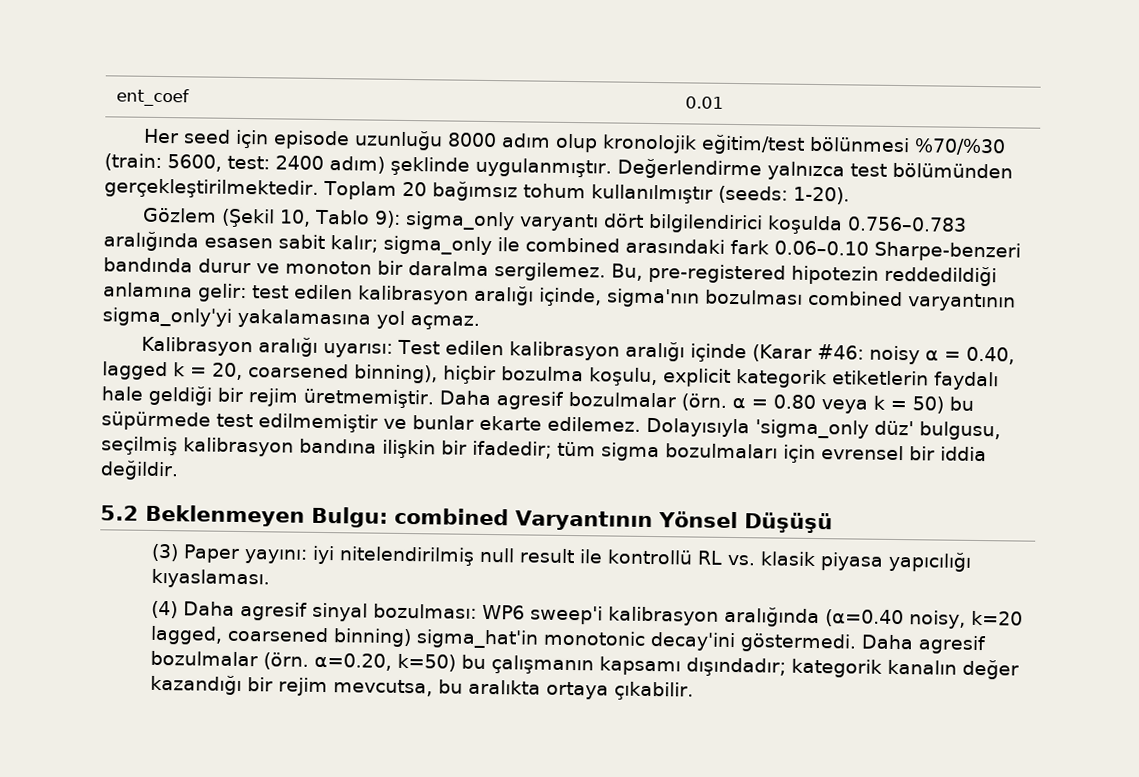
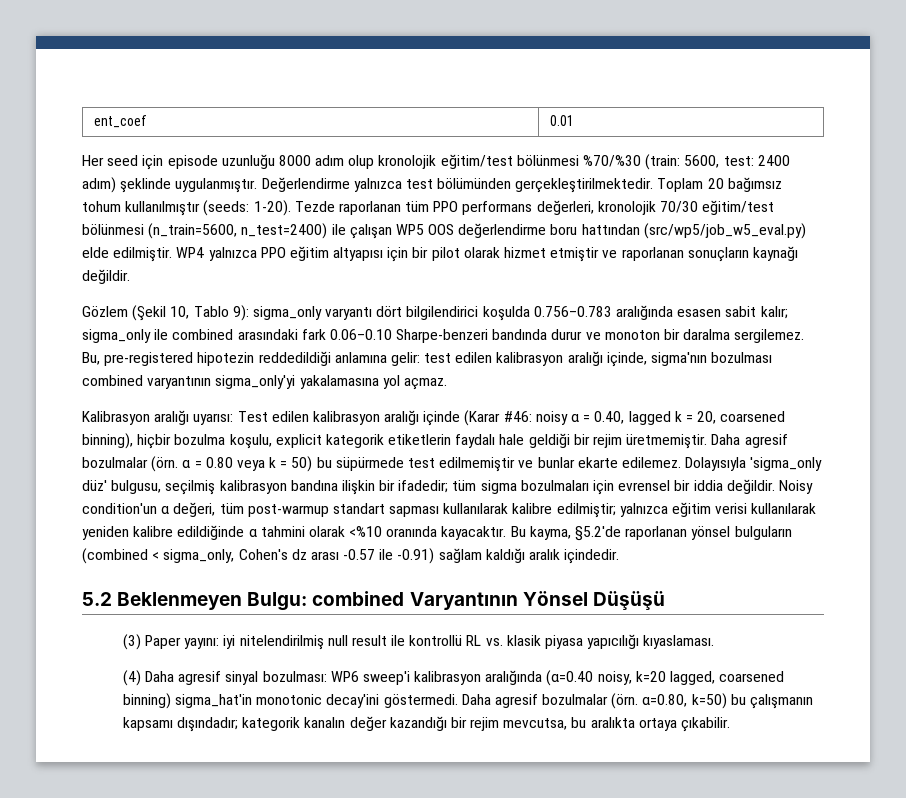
+ Tezde raporlanan tüm PPO performans değerleri, kronolojik 70/30 eğitim/test bölünmesi (n_train=5600, n_test=2400) ile çalışan WP5 OOS değerlendirme boru hattından (src/wp5/job_w5_eval.py) elde edilmiştir. WP4 yalnızca PPO eğitim altyapısı için bir pilot olarak hizmet etmiştir ve raporlanan sonuçların kaynağı değildir.
+ Noisy condition'un α değeri, tüm post-warmup standart sapması kullanılarak kalibre edilmiştir; yalnızca eğitim verisi kullanılarak yeniden kalibre edildiğinde α tahmini olarak <%10 oranında kayacaktır. Bu kayma, §5.2'de raporlanan yönsel bulguların (combined < sigma_only, Cohen's dz arası -0.57 ile -0.91) sağlam kaldığı aralık içindedir.
- Daha agresif bozulmalar (örn. α=0.20, k=50) bu çalışmanın kapsamı dışındadır; kategorik kanalın değer kazandığı bir rejim mevcutsa, bu aralıkta ortaya çıkabilir.
+ Daha agresif bozulmalar (örn. α=0.80, k=50) bu çalışmanın kapsamı dışındadır; kategorik kanalın değer kazandığı bir rejim mevcutsa, bu aralıkta ortaya çıkabilir.

